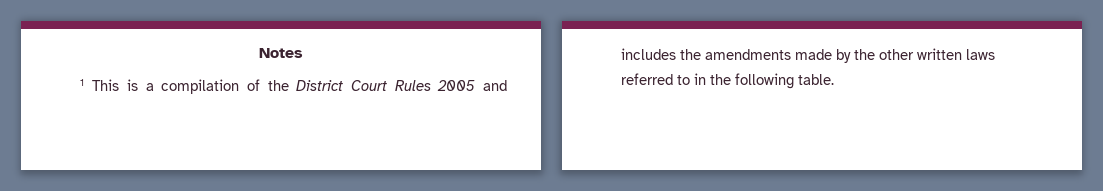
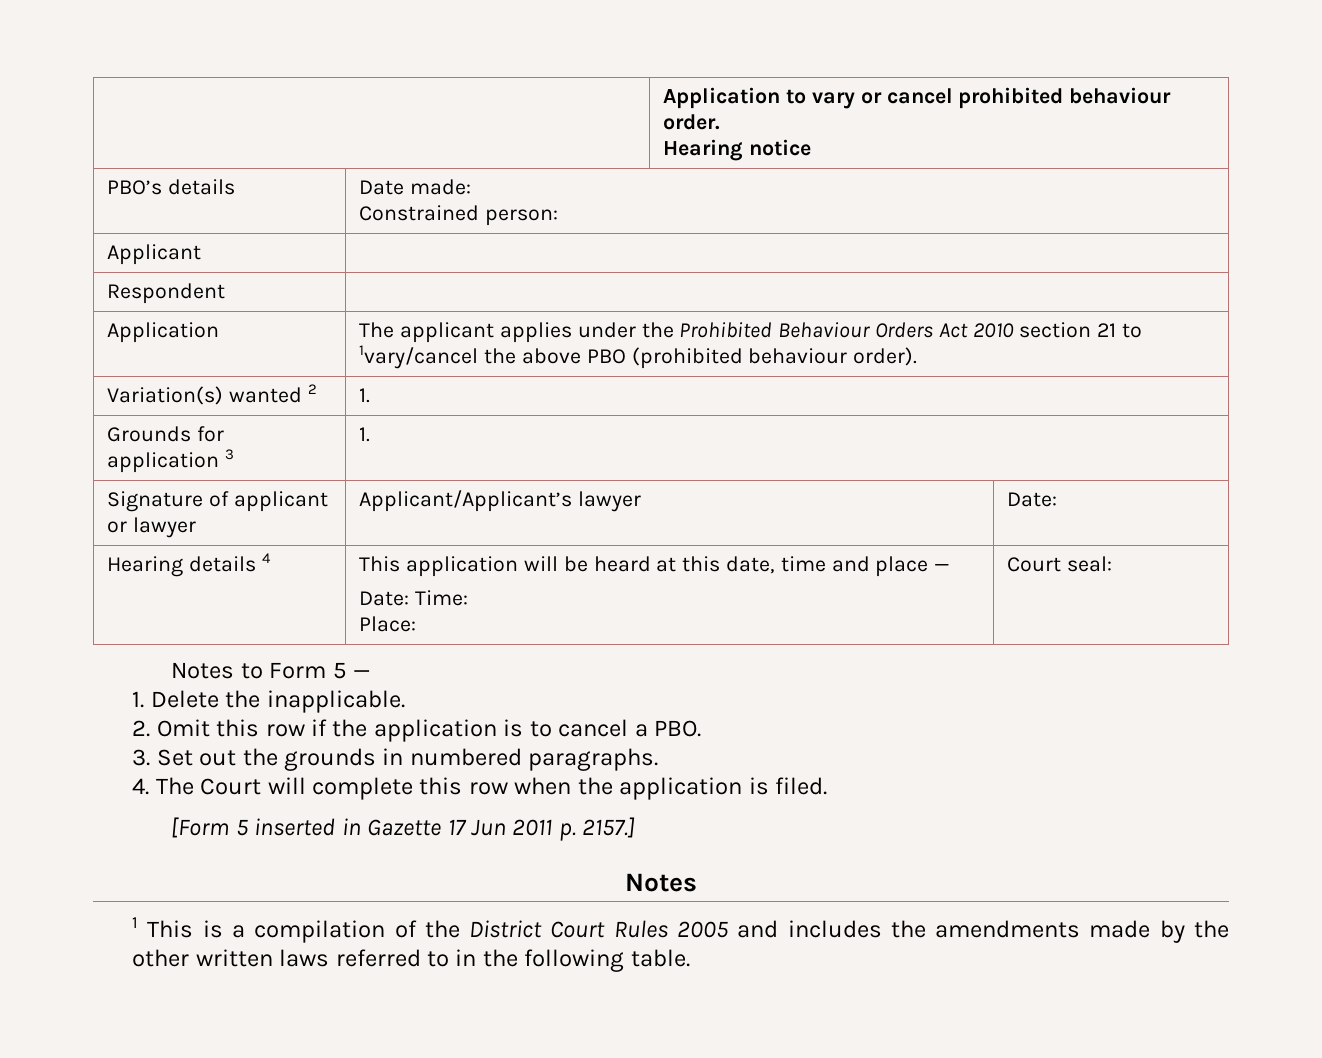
+ | Application to vary or cancel prohibited behaviour order.
+ Hearing notice
+ PBO’s details | Date made:
+ Constrained person:
+ Applicant |
+ Respondent |
+ Application | The applicant applies under the Prohibited Behaviour Orders Act 2010 section 21 to 1vary/cancel the above PBO (prohibited behaviour order).
+ Variation(s) wanted 2 | 1.
+ Grounds for application 3 | 1.
+ Signature of applicant or lawyer | Applicant/Applicant’s lawyer | Date:
+ Hearing details 4 | This application will be heard at this date, time and place —
+ Date: Time:
+ Place: | Court seal:
+ Notes to Form 5 —
+ 1. Delete the inapplicable.
+ 2. Omit this row if the application is to cancel a PBO.
+ 3. Set out the grounds in numbered paragraphs.
+ 4. The Court will complete this row when the application is filed.
+ [Form 5 inserted in Gazette 17 Jun 2011 p. 2157.]

